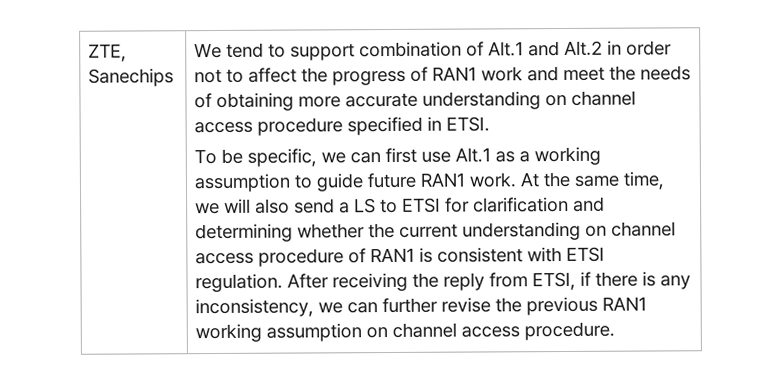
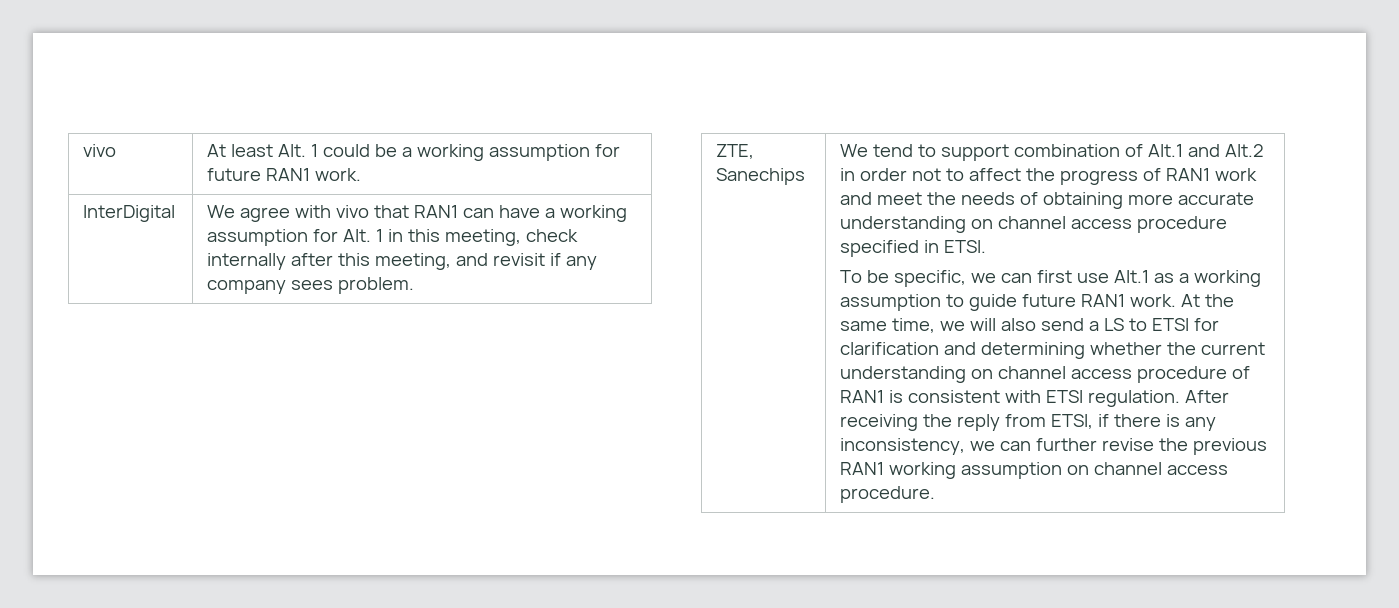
+ vivo | At least Alt. 1 could be a working assumption for future RAN1 work.
+ InterDigital | We agree with vivo that RAN1 can have a working assumption for Alt. 1 in this meeting, check internally after this meeting, and revisit if any company sees problem.

